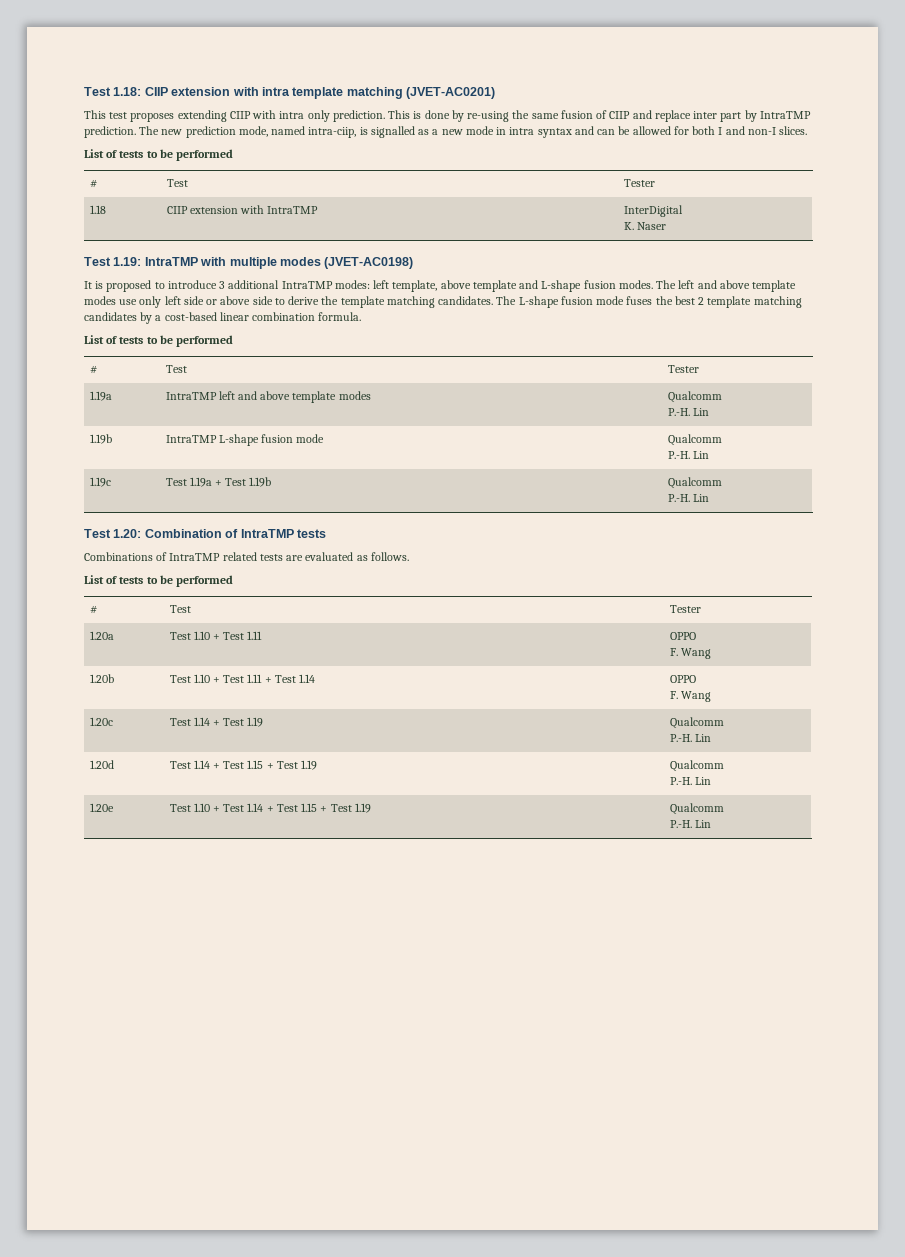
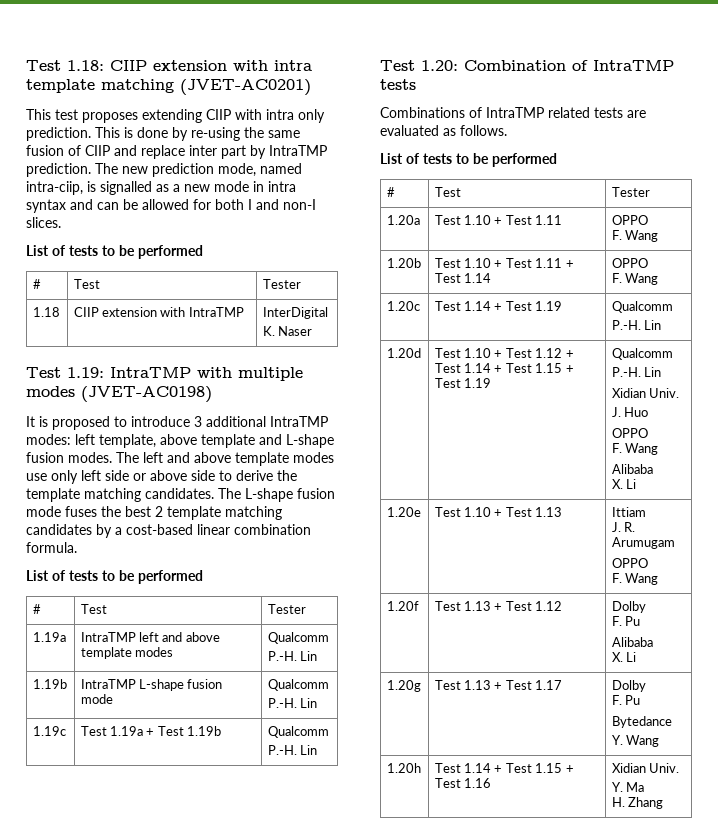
- 1.20d | Test 1.14 + Test 1.15 + Test 1.19 | Qualcomm
+ 1.20d | Test 1.10 + Test 1.12 + Test 1.14 + Test 1.15 + Test 1.19 | Qualcomm
  P.-H. Lin
- 1.20e | Test 1.10 + Test 1.14 + Test 1.15 + Test 1.19 | Qualcomm
- P.-H. Lin
+ Xidian Univ.
+ J. Huo
+ OPPO
+ F. Wang
+ Alibaba
+ X. Li
+ 1.20e | Test 1.10 + Test 1.13 | Ittiam
+ J. R. Arumugam
+ OPPO
+ F. Wang
+ 1.20f | Test 1.13 + Test 1.12 | Dolby
+ F. Pu
+ Alibaba
+ X. Li
+ 1.20g | Test 1.13 + Test 1.17 | Dolby
+ F. Pu
+ Bytedance
+ Y. Wang
+ 1.20h | Test 1.14 + Test 1.15 + Test 1.16 | Xidian Univ.
+ Y. Ma
+ H. Zhang

